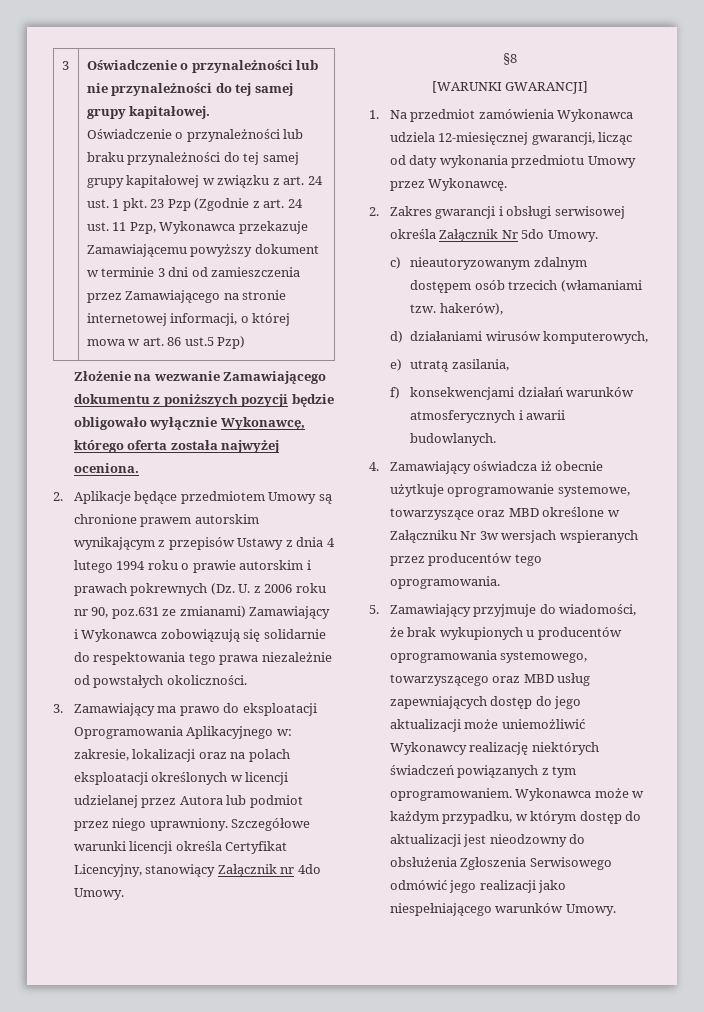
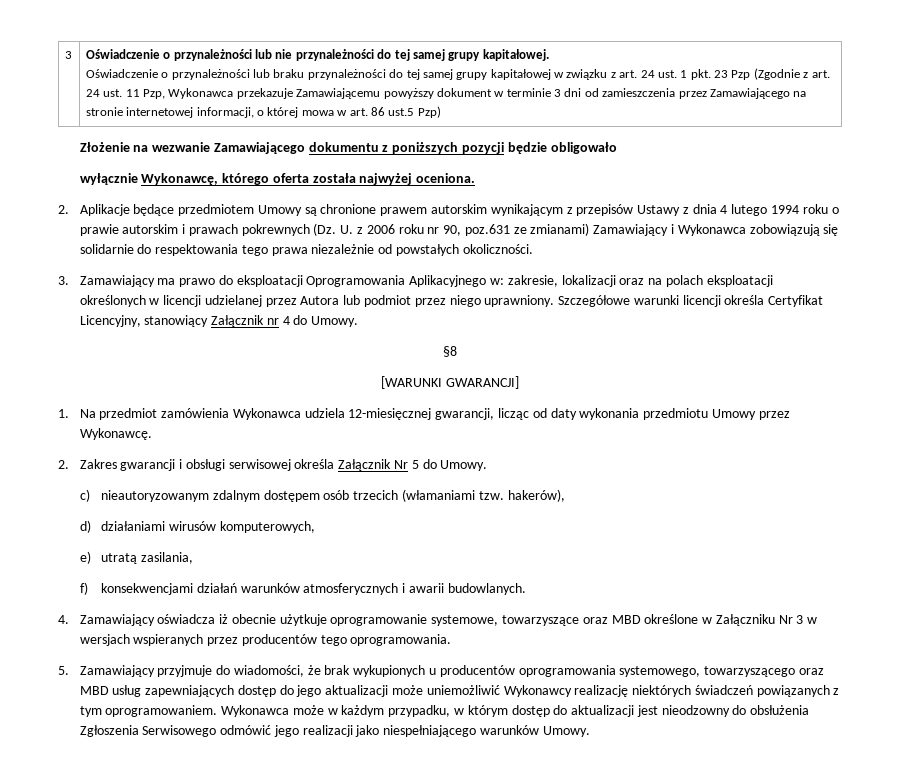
- Złożenie na wezwanie Zamawiającego dokumentu z poniższych pozycji będzie obligowało wyłącznie Wykonawcę, którego oferta została najwyżej oceniona.
+ Złożenie na wezwanie Zamawiającego dokumentu z poniższych pozycji będzie obligowało
+ wyłącznie Wykonawcę, którego oferta została najwyżej oceniona.
- Szczegółowe warunki licencji określa Certyfikat Licencyjny, stanowiący Załącznik nr 4do Umowy.
+ Szczegółowe warunki licencji określa Certyfikat Licencyjny, stanowiący Załącznik nr 4 do Umowy.
- 2. Zakres gwarancji i obsługi serwisowej określa Załącznik Nr 5do Umowy.
+ 2. Zakres gwarancji i obsługi serwisowej określa Załącznik Nr 5 do Umowy.
- 4. Zamawiający oświadcza iż obecnie użytkuje oprogramowanie systemowe, towarzyszące oraz MBD określone w Załączniku Nr 3w wersjach wspieranych przez producentów tego oprogramowania.
+ 4. Zamawiający oświadcza iż obecnie użytkuje oprogramowanie systemowe, towarzyszące oraz MBD określone w Załączniku Nr 3 w wersjach wspieranych przez producentów tego oprogramowania.

